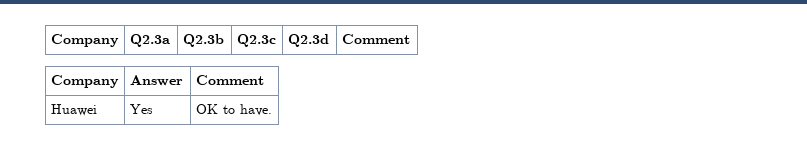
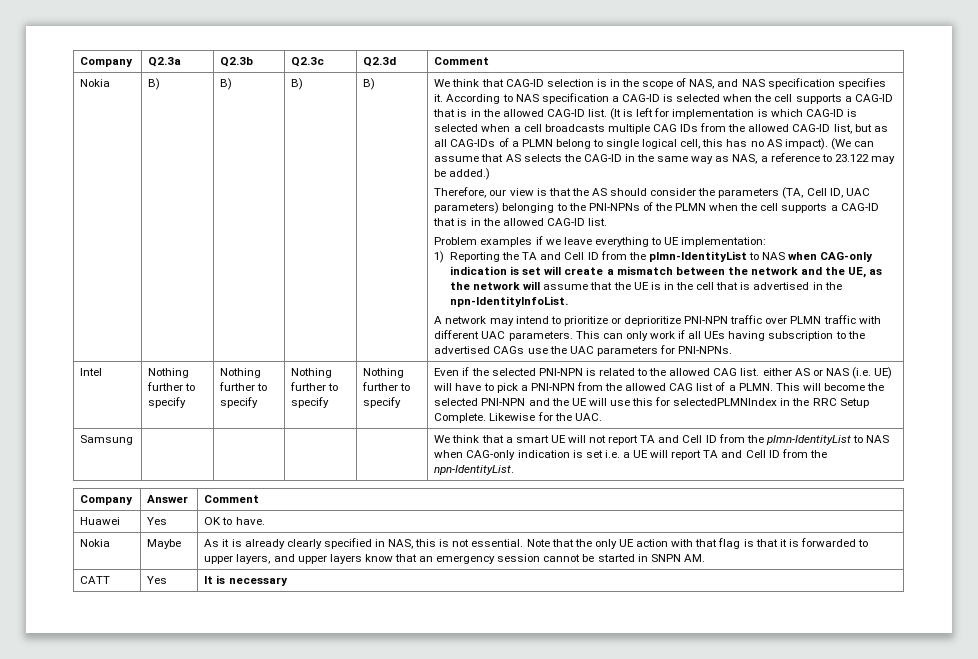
+ Nokia | B) | B) | B) | B) | We think that CAG-ID selection is in the scope of NAS, and NAS specification specifies it. According to NAS specification a CAG-ID is selected when the cell supports a CAG-ID that is in the allowed CAG-ID list. (It is left for implementation is which CAG-ID is selected when a cell broadcasts multiple CAG IDs from the allowed CAG-ID list, but as all CAG-IDs of a PLMN belong to single logical cell, this has no AS impact). (We can assume that AS selects the CAG-ID in the same way as NAS, a reference to 23.122 may be added.)
+ Therefore, our view is that the AS should consider the parameters (TA, Cell ID, UAC parameters) belonging to the PNI-NPNs of the PLMN when the cell supports a CAG-ID that is in the allowed CAG-ID list.
+ Problem examples if we leave everything to UE implementation:
+ 1) Reporting the TA and Cell ID from the plmn-IdentityList to NAS when CAG-only indication is set will create a mismatch between the network and the UE, as the network will assume that the UE is in the cell that is advertised in the npn-IdentityInfoList.
+ A network may intend to prioritize or deprioritize PNI-NPN traffic over PLMN traffic with different UAC parameters. This can only work if all UEs having subscription to the advertised CAGs use the UAC parameters for PNI-NPNs.
+ Intel | Nothing further to specify | Nothing further to specify | Nothing further to specify | Nothing further to specify | Even if the selected PNI-NPN is related to the allowed CAG list. either AS or NAS (i.e. UE) will have to pick a PNI-NPN from the allowed CAG list of a PLMN. This will become the selected PNI-NPN and the UE will use this for selectedPLMNIndex in the RRC Setup Complete. Likewise for the UAC.
+ Samsung | | | | | We think that a smart UE will not report TA and Cell ID from the plmn-IdentityList to NAS when CAG-only indication is set i.e. a UE will report TA and Cell ID from the npn-IdentityList.
+ Nokia | Maybe | As it is already clearly specified in NAS, this is not essential. Note that the only UE action with that flag is that it is forwarded to upper layers, and upper layers know that an emergency session cannot be started in SNPN AM.
+ CATT | Yes | It is necessary

